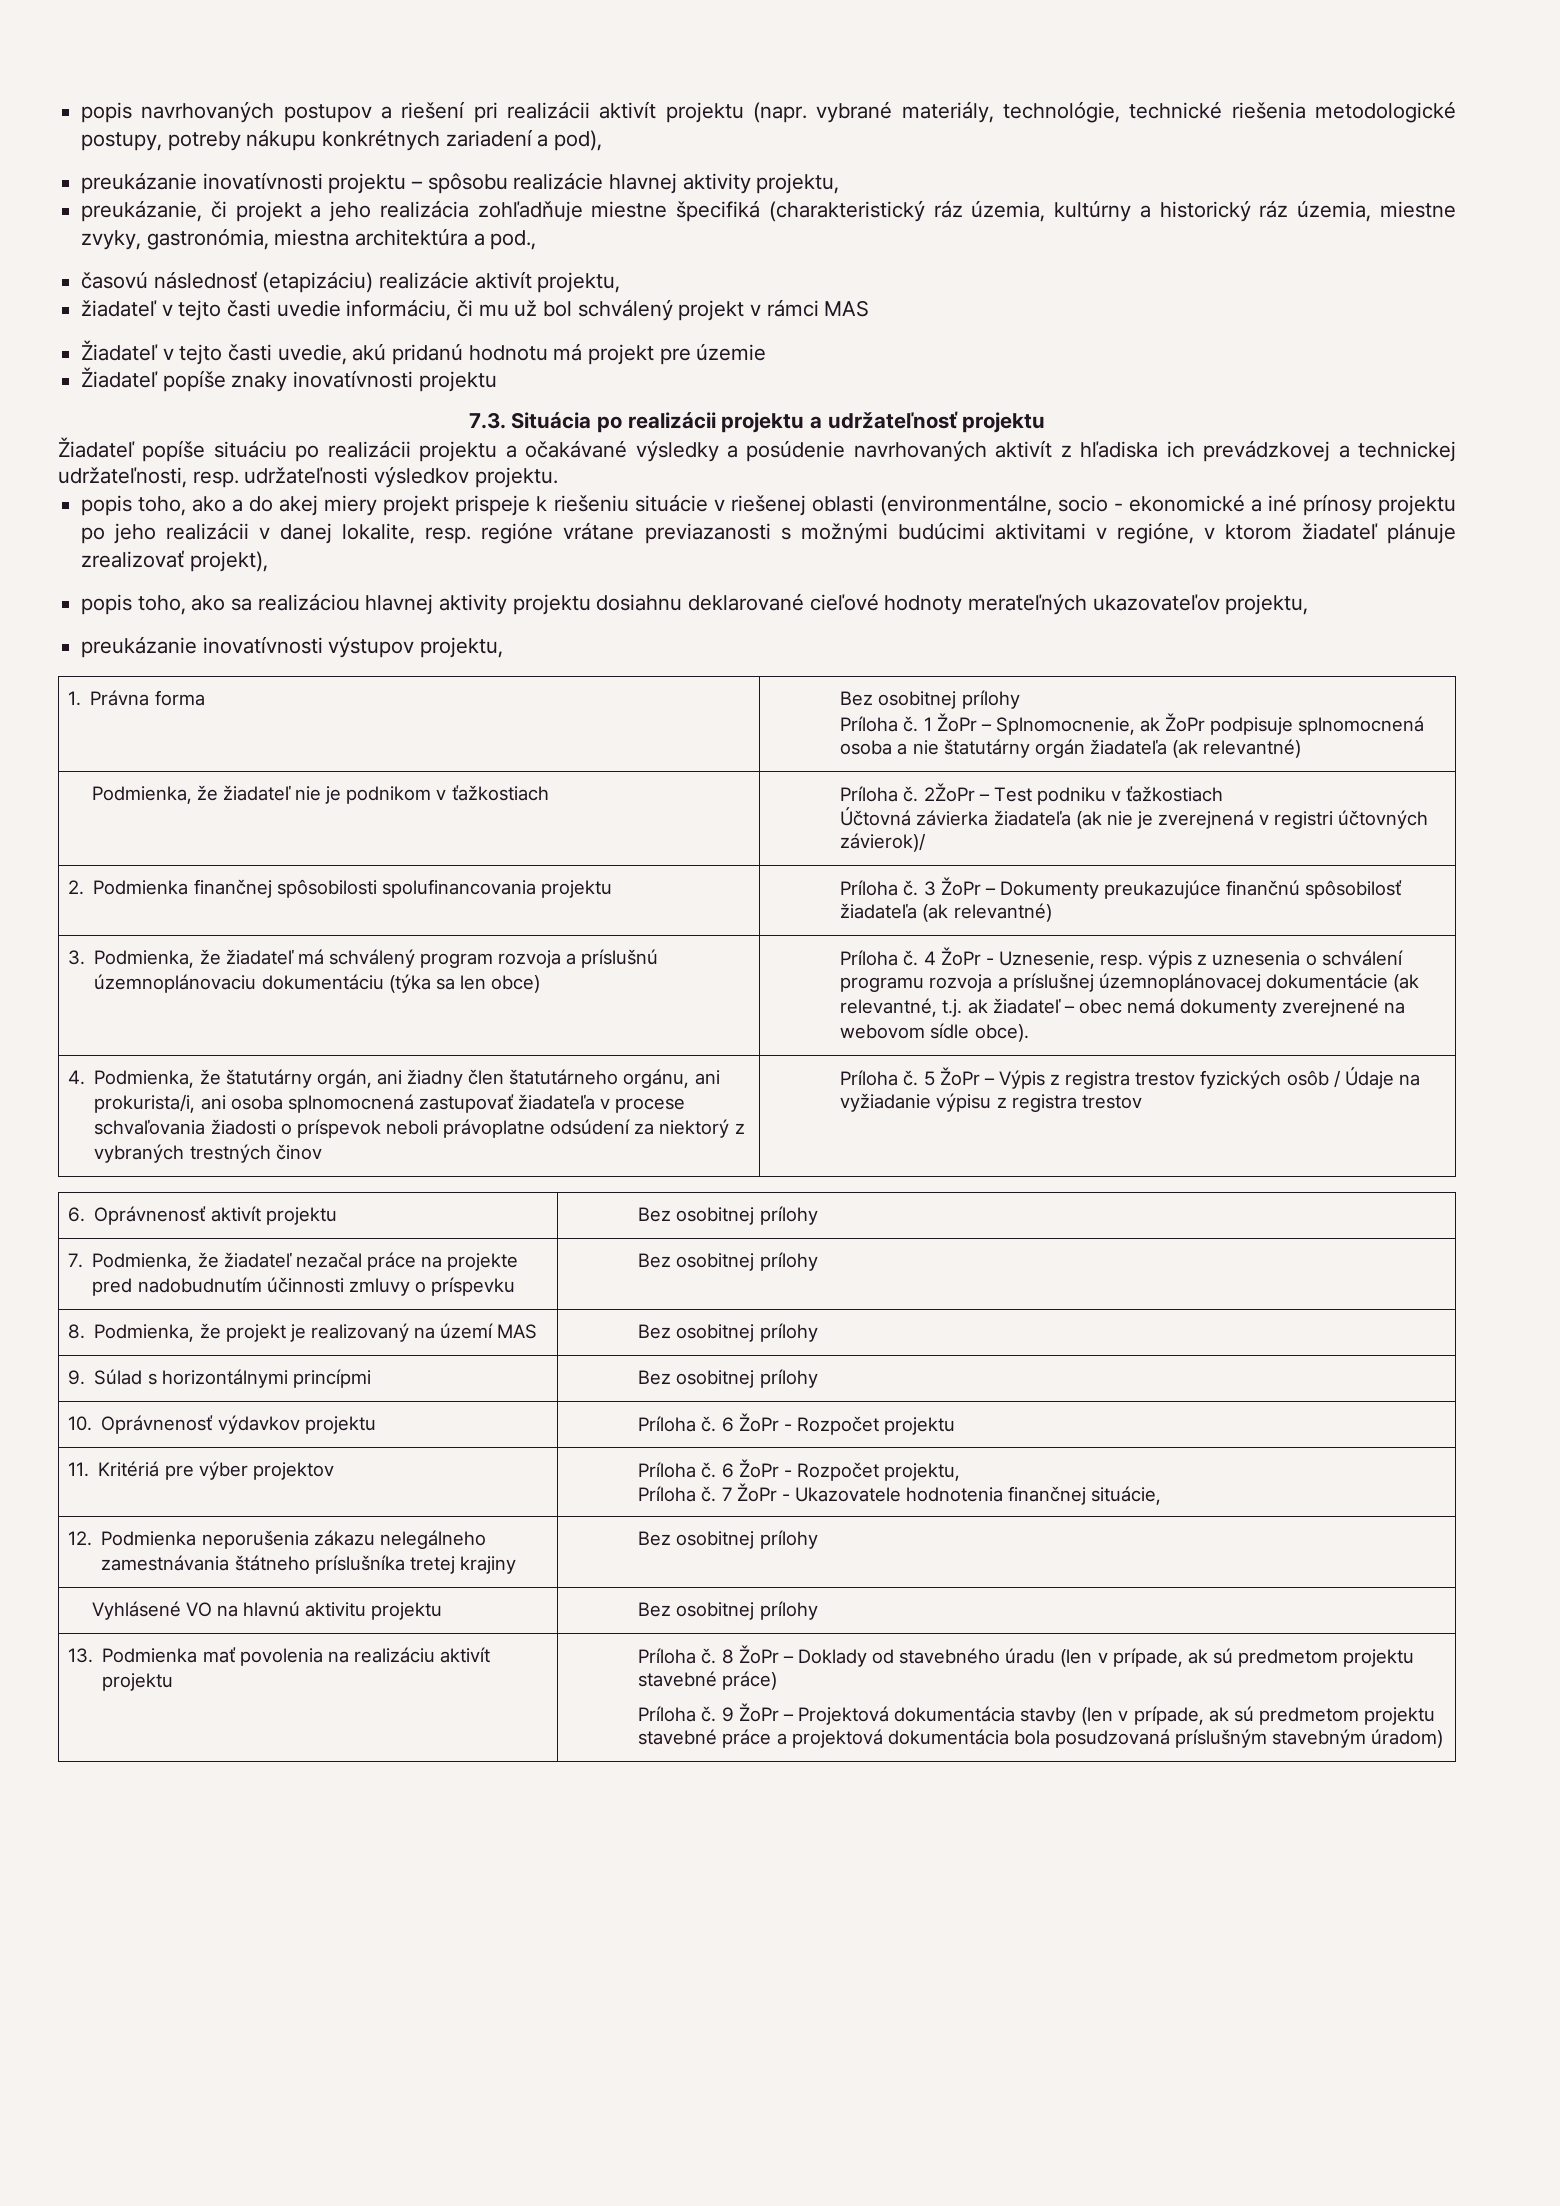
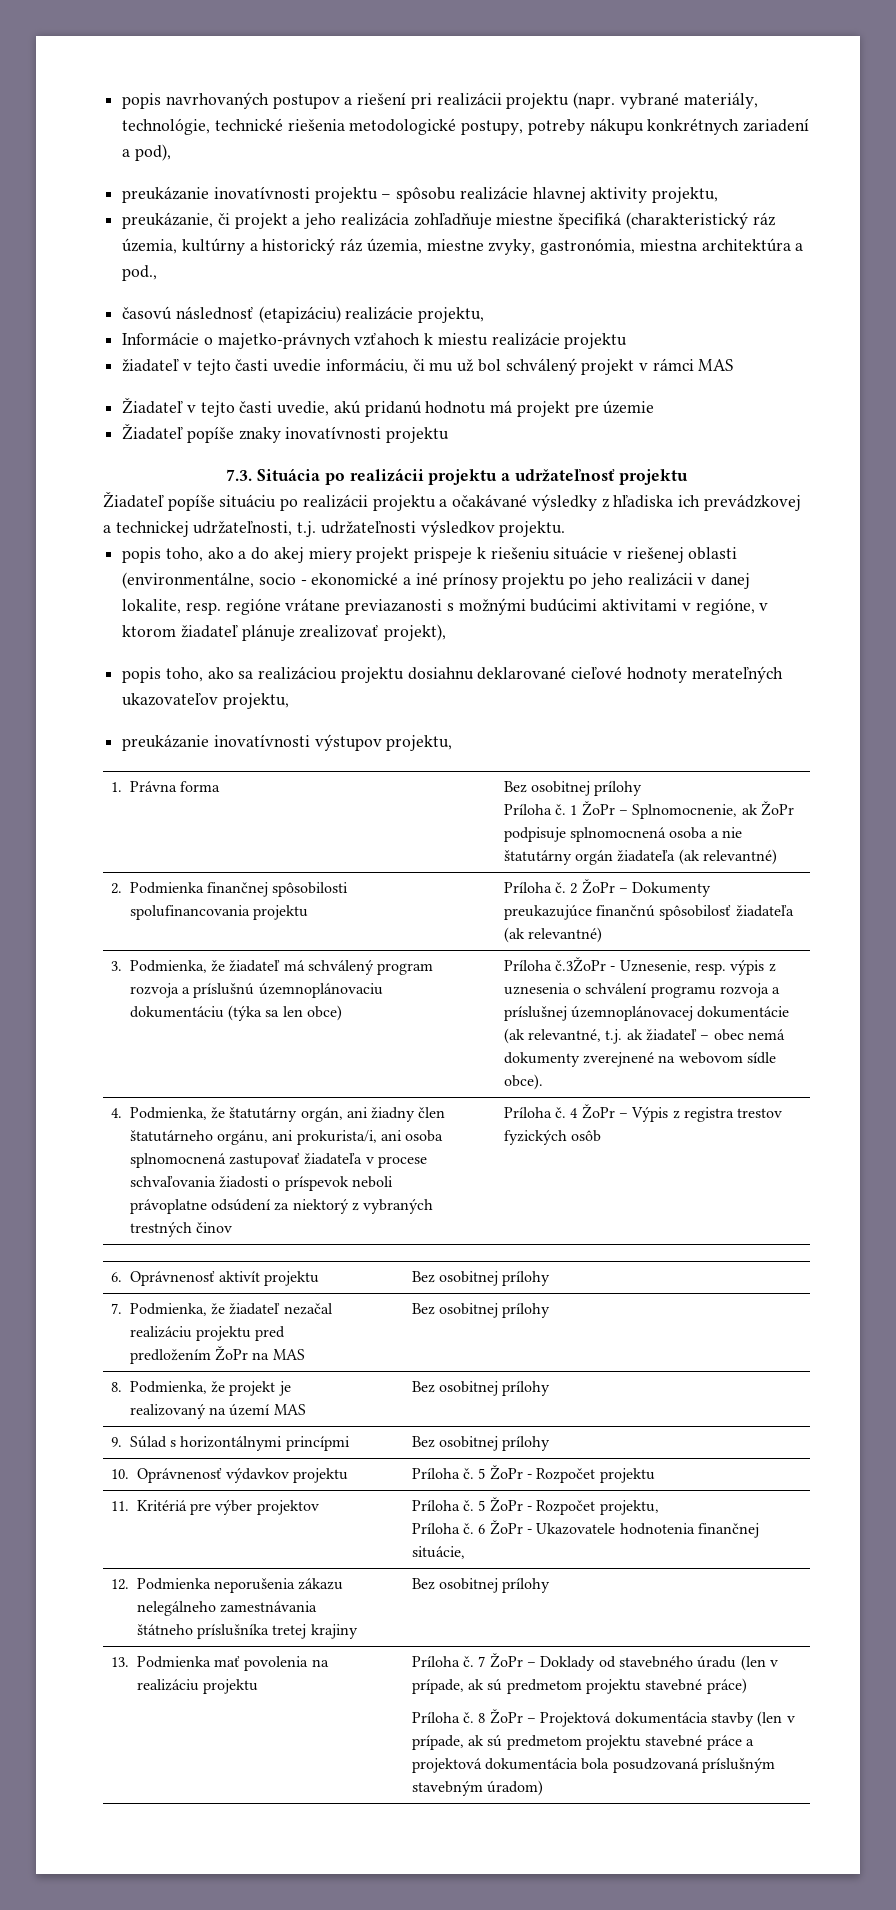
- popis navrhovaných postupov a riešení pri realizácii aktivít projektu (napr. vybrané materiály, technológie, technické riešenia metodologické postupy, potreby nákupu konkrétnych zariadení a pod),
+ popis navrhovaných postupov a riešení pri realizácii projektu (napr. vybrané materiály, technológie, technické riešenia metodologické postupy, potreby nákupu konkrétnych zariadení a pod),
- časovú následnosť (etapizáciu) realizácie aktivít projektu,
+ časovú následnosť (etapizáciu) realizácie projektu,
+ Informácie o majetko-právnych vzťahoch k miestu realizácie projektu
- Žiadateľ popíše situáciu po realizácii projektu a očakávané výsledky a posúdenie navrhovaných aktivít z hľadiska ich prevádzkovej a technickej udržateľnosti, resp. udržateľnosti výsledkov projektu.
+ Žiadateľ popíše situáciu po realizácii projektu a očakávané výsledky z hľadiska ich prevádzkovej a technickej udržateľnosti, t.j. udržateľnosti výsledkov projektu.
- popis toho, ako sa realizáciou hlavnej aktivity projektu dosiahnu deklarované cieľové hodnoty merateľných ukazovateľov projektu,
+ popis toho, ako sa realizáciou projektu dosiahnu deklarované cieľové hodnoty merateľných ukazovateľov projektu,
- Podmienka, že žiadateľ nie je podnikom v ťažkostiach | Príloha č. 2ŽoPr – Test podniku v ťažkostiach
- Účtovná závierka žiadateľa (ak nie je zverejnená v registri účtovných závierok)/
- 2. Podmienka finančnej spôsobilosti spolufinancovania projektu | Príloha č. 3 ŽoPr – Dokumenty preukazujúce finančnú spôsobilosť žiadateľa (ak relevantné)
+ 2. Podmienka finančnej spôsobilosti spolufinancovania projektu | Príloha č. 2 ŽoPr – Dokumenty preukazujúce finančnú spôsobilosť žiadateľa (ak relevantné)
- Príloha č. 4 ŽoPr - Uznesenie, resp. výpis z uznesenia o schválení programu rozvoja a príslušnej územnoplánovacej dokumentácie (ak relevantné, t.j. ak žiadateľ – obec nemá dokumenty zverejnené na webovom sídle obce).
+ Príloha č.3ŽoPr - Uznesenie, resp. výpis z uznesenia o schválení programu rozvoja a príslušnej územnoplánovacej dokumentácie (ak relevantné, t.j. ak žiadateľ – obec nemá dokumenty zverejnené na webovom sídle obce).
- 5 ŽoPr – Výpis z registra trestov fyzických osôb / Údaje na vyžiadanie výpisu z registra trestov
+ 4 ŽoPr – Výpis z registra trestov fyzických osôb
- 7. Podmienka, že žiadateľ nezačal práce na projekte pred nadobudnutím účinnosti zmluvy o príspevku | Bez osobitnej prílohy
+ 7. Podmienka, že žiadateľ nezačal realizáciu projektu pred predložením ŽoPr na MAS | Bez osobitnej prílohy
- 10. Oprávnenosť výdavkov projektu | Príloha č. 6 ŽoPr - Rozpočet projektu
+ 10. Oprávnenosť výdavkov projektu | Príloha č. 5 ŽoPr - Rozpočet projektu
- 11. Kritériá pre výber projektov | Príloha č. 6 ŽoPr - Rozpočet projektu,
- Príloha č. 7 ŽoPr - Ukazovatele hodnotenia finančnej situácie,
+ 11. Kritériá pre výber projektov | Príloha č. 5 ŽoPr - Rozpočet projektu,
+ Príloha č. 6 ŽoPr - Ukazovatele hodnotenia finančnej situácie,
- Vyhlásené VO na hlavnú aktivitu projektu | Bez osobitnej prílohy
- 13. Podmienka mať povolenia na realizáciu aktivít projektu | Príloha č. 8 ŽoPr – Doklady od stavebného úradu (len v prípade, ak sú predmetom projektu stavebné práce)
+ 13. Podmienka mať povolenia na realizáciu projektu | Príloha č. 7 ŽoPr – Doklady od stavebného úradu (len v prípade, ak sú predmetom projektu stavebné práce)
- 9 ŽoPr – Projektová dokumentácia stavby (len v prípade, ak sú predmetom projektu stavebné práce a projektová dokumentácia bola posudzovaná príslušným stavebným úradom)
+ 8 ŽoPr – Projektová dokumentácia stavby (len v prípade, ak sú predmetom projektu stavebné práce a projektová dokumentácia bola posudzovaná príslušným stavebným úradom)

